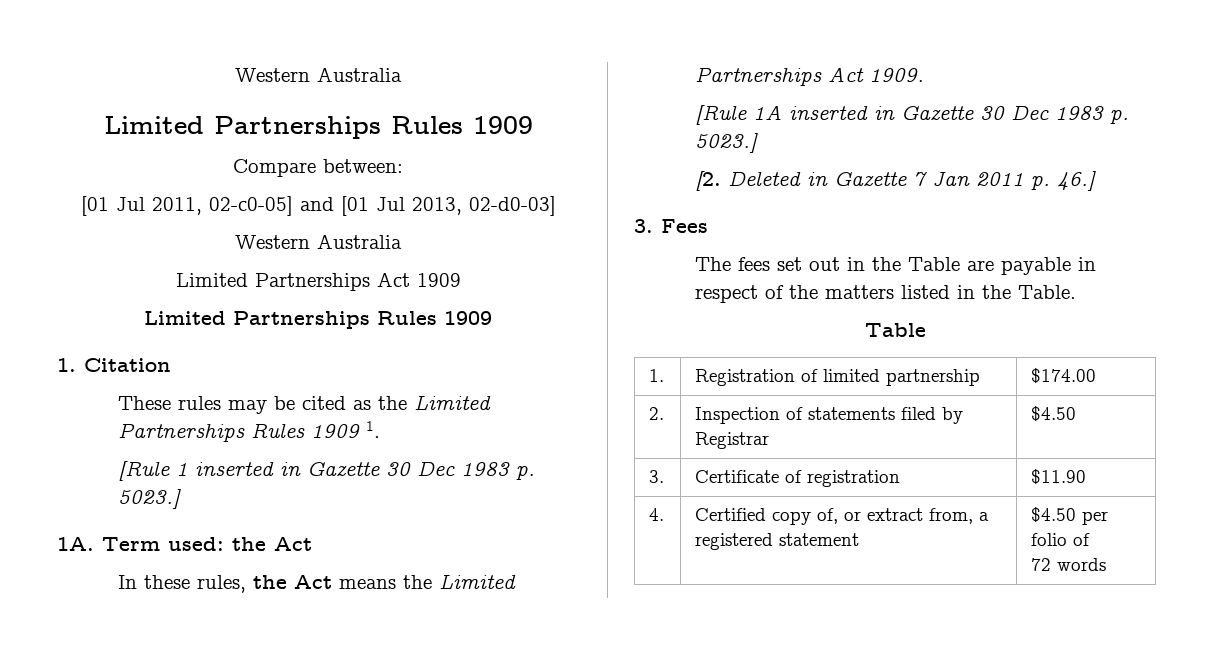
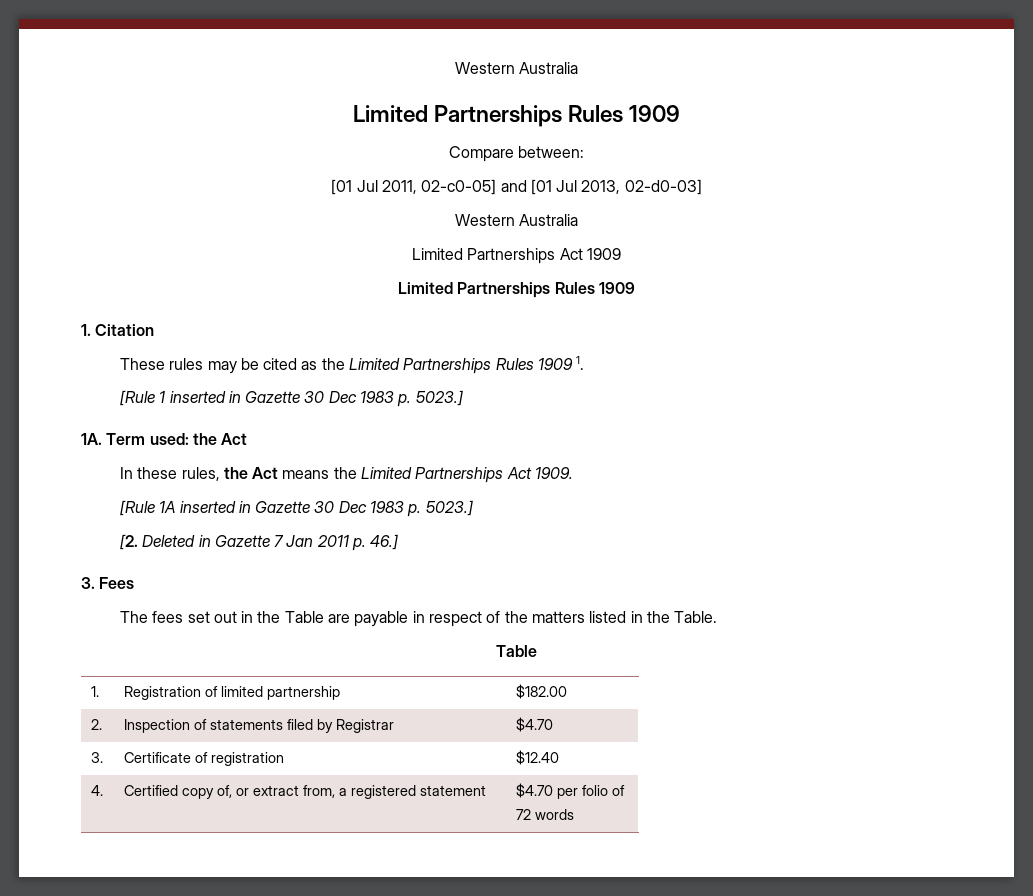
- 1. | Registration of limited partnership | $174.00
+ 1. | Registration of limited partnership | $182.00
- 2. | Inspection of statements filed by Registrar | $4.50
+ 2. | Inspection of statements filed by Registrar | $4.70
- 3. | Certificate of registration | $11.90
+ 3. | Certificate of registration | $12.40
- 4. | Certified copy of, or extract from, a registered statement | $4.50 per folio of
+ 4. | Certified copy of, or extract from, a registered statement | $4.70 per folio of

